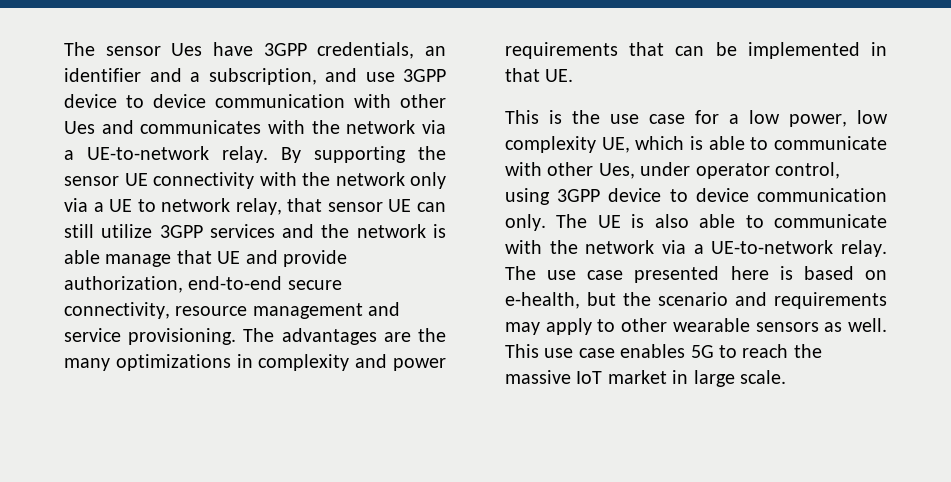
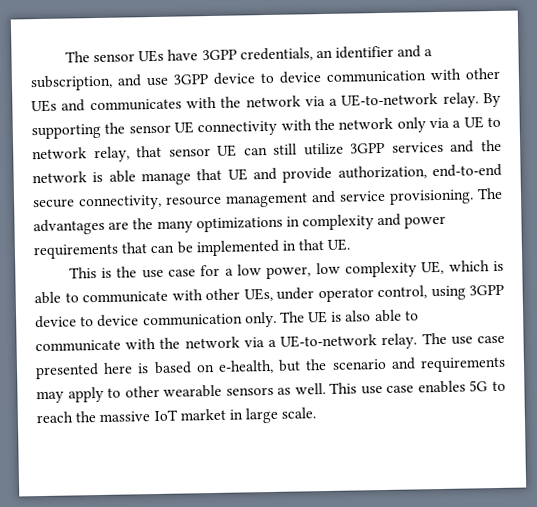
- The sensor Ues have 3GPP credentials, an identifier and a subscription, and use 3GPP device to device communication with other Ues and communicates with the network via a UE-to-network relay.
+ The sensor UEs have 3GPP credentials, an identifier and a subscription, and use 3GPP device to device communication with other UEs and communicates with the network via a UE-to-network relay.
- This is the use case for a low power, low complexity UE, which is able to communicate with other Ues, under operator control, using 3GPP device to device communication only.
+ This is the use case for a low power, low complexity UE, which is able to communicate with other UEs, under operator control, using 3GPP device to device communication only.

